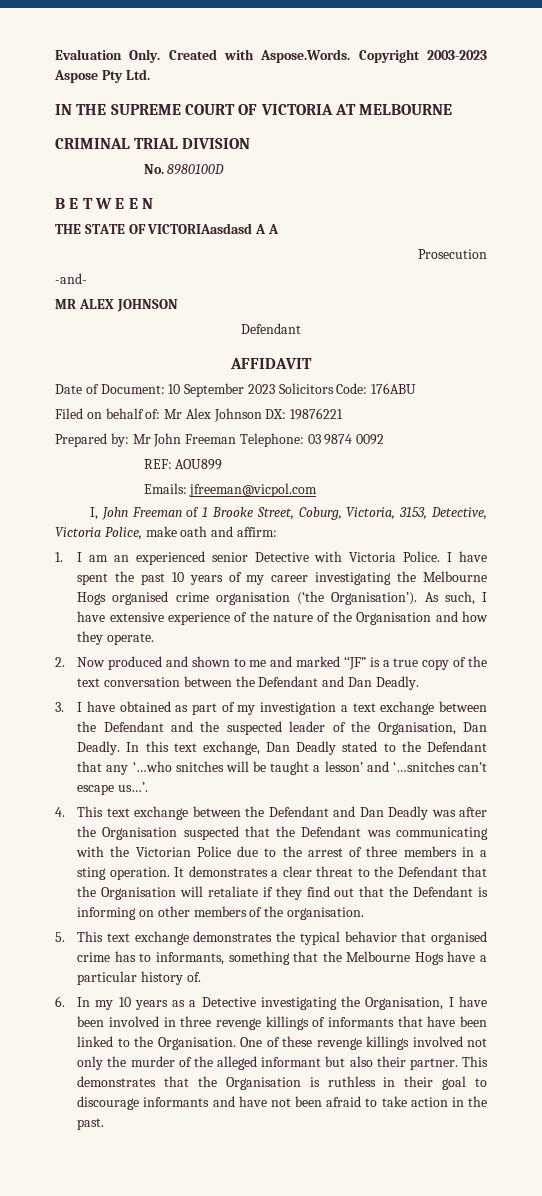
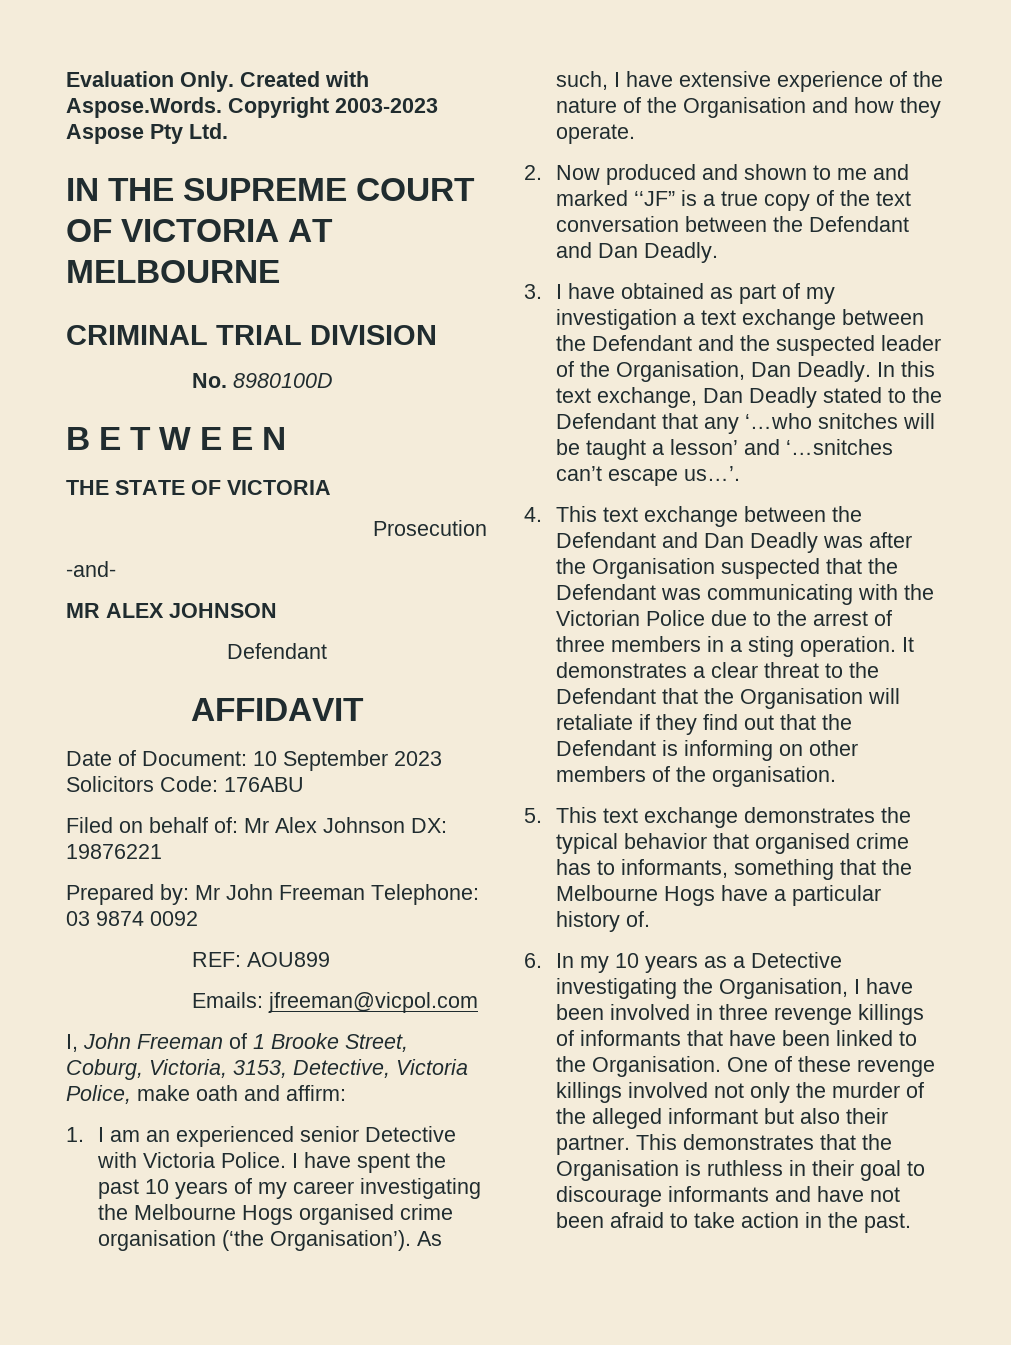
- THE STATE OF VICTORIAasdasd A A
+ THE STATE OF VICTORIA

